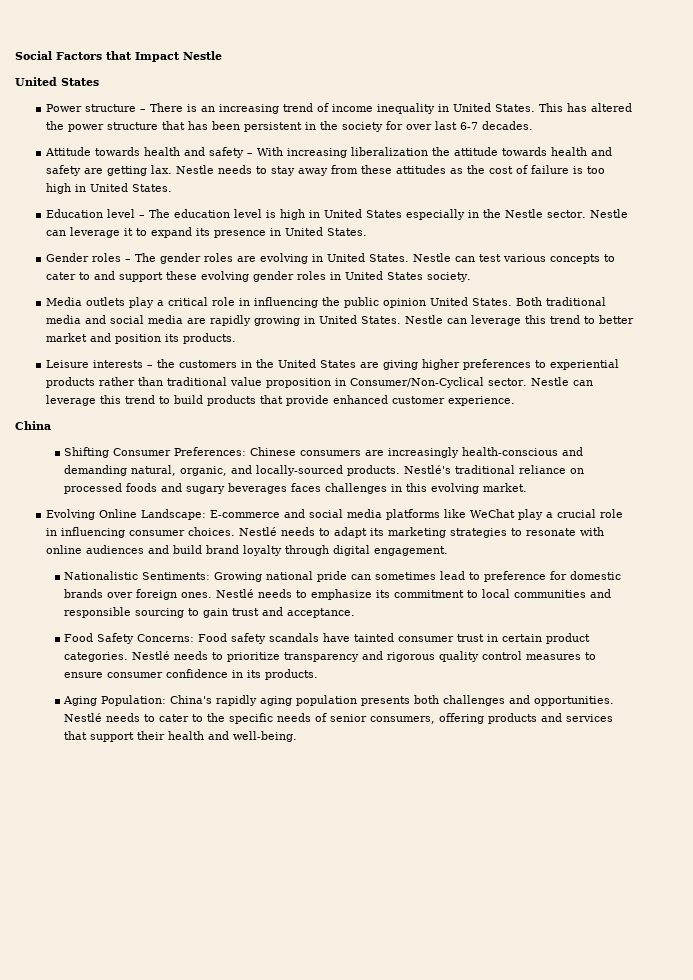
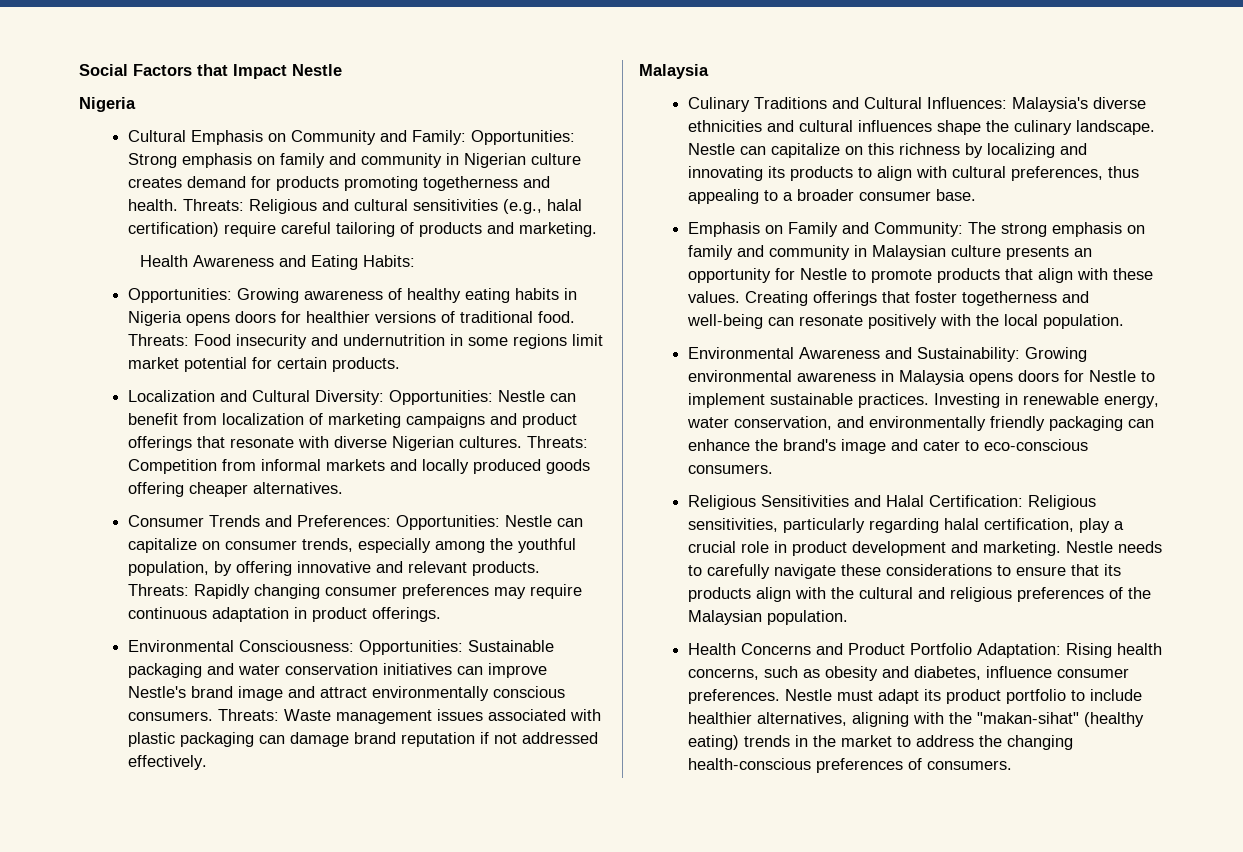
  Social Factors that Impact Nestle
- United States
- Power structure – There is an increasing trend of income inequality in United States. This has altered the power structure that has been persistent in the society for over last 6-7 decades.
- Attitude towards health and safety – With increasing liberalization the attitude towards health and safety are getting lax. Nestle needs to stay away from these attitudes as the cost of failure is too high in United States.
- Education level – The education level is high in United States especially in the Nestle sector. Nestle can leverage it to expand its presence in United States.
- Gender roles – The gender roles are evolving in United States. Nestle can test various concepts to cater to and support these evolving gender roles in United States society.
- Media outlets play a critical role in influencing the public opinion United States. Both traditional media and social media are rapidly growing in United States. Nestle can leverage this trend to better market and position its products.
- Leisure interests – the customers in the United States are giving higher preferences to experiential products rather than traditional value proposition in Consumer/Non-Cyclical sector. Nestle can leverage this trend to build products that provide enhanced customer experience.
- China
- Shifting Consumer Preferences: Chinese consumers are increasingly health-conscious and demanding natural, organic, and locally-sourced products. Nestlé's traditional reliance on processed foods and sugary beverages faces challenges in this evolving market.
- Evolving Online Landscape: E-commerce and social media platforms like WeChat play a crucial role in influencing consumer choices. Nestlé needs to adapt its marketing strategies to resonate with online audiences and build brand loyalty through digital engagement.
- Nationalistic Sentiments: Growing national pride can sometimes lead to preference for domestic brands over foreign ones. Nestlé needs to emphasize its commitment to local communities and responsible sourcing to gain trust and acceptance.
- Food Safety Concerns: Food safety scandals have tainted consumer trust in certain product categories. Nestlé needs to prioritize transparency and rigorous quality control measures to ensure consumer confidence in its products.
- Aging Population: China's rapidly aging population presents both challenges and opportunities. Nestlé needs to cater to the specific needs of senior consumers, offering products and services that support their health and well-being.
+ Nigeria
+ Cultural Emphasis on Community and Family: Opportunities: Strong emphasis on family and community in Nigerian culture creates demand for products promoting togetherness and health. Threats: Religious and cultural sensitivities (e.g., halal certification) require careful tailoring of products and marketing.
+ Health Awareness and Eating Habits:
+ Opportunities: Growing awareness of healthy eating habits in Nigeria opens doors for healthier versions of traditional food. Threats: Food insecurity and undernutrition in some regions limit market potential for certain products.
+ Localization and Cultural Diversity: Opportunities: Nestle can benefit from localization of marketing campaigns and product offerings that resonate with diverse Nigerian cultures. Threats: Competition from informal markets and locally produced goods offering cheaper alternatives.
+ Consumer Trends and Preferences: Opportunities: Nestle can capitalize on consumer trends, especially among the youthful population, by offering innovative and relevant products. Threats: Rapidly changing consumer preferences may require continuous adaptation in product offerings.
+ Environmental Consciousness: Opportunities: Sustainable packaging and water conservation initiatives can improve Nestle's brand image and attract environmentally conscious consumers. Threats: Waste management issues associated with plastic packaging can damage brand reputation if not addressed effectively.
+ Malaysia
+ Culinary Traditions and Cultural Influences: Malaysia's diverse ethnicities and cultural influences shape the culinary landscape. Nestle can capitalize on this richness by localizing and innovating its products to align with cultural preferences, thus appealing to a broader consumer base.
+ Emphasis on Family and Community: The strong emphasis on family and community in Malaysian culture presents an opportunity for Nestle to promote products that align with these values. Creating offerings that foster togetherness and well-being can resonate positively with the local population.
+ Environmental Awareness and Sustainability: Growing environmental awareness in Malaysia opens doors for Nestle to implement sustainable practices. Investing in renewable energy, water conservation, and environmentally friendly packaging can enhance the brand's image and cater to eco-conscious consumers.
+ Religious Sensitivities and Halal Certification: Religious sensitivities, particularly regarding halal certification, play a crucial role in product development and marketing. Nestle needs to carefully navigate these considerations to ensure that its products align with the cultural and religious preferences of the Malaysian population.
+ Health Concerns and Product Portfolio Adaptation: Rising health concerns, such as obesity and diabetes, influence consumer preferences. Nestle must adapt its product portfolio to include healthier alternatives, aligning with the "makan-sihat" (healthy eating) trends in the market to address the changing health-conscious preferences of consumers.

